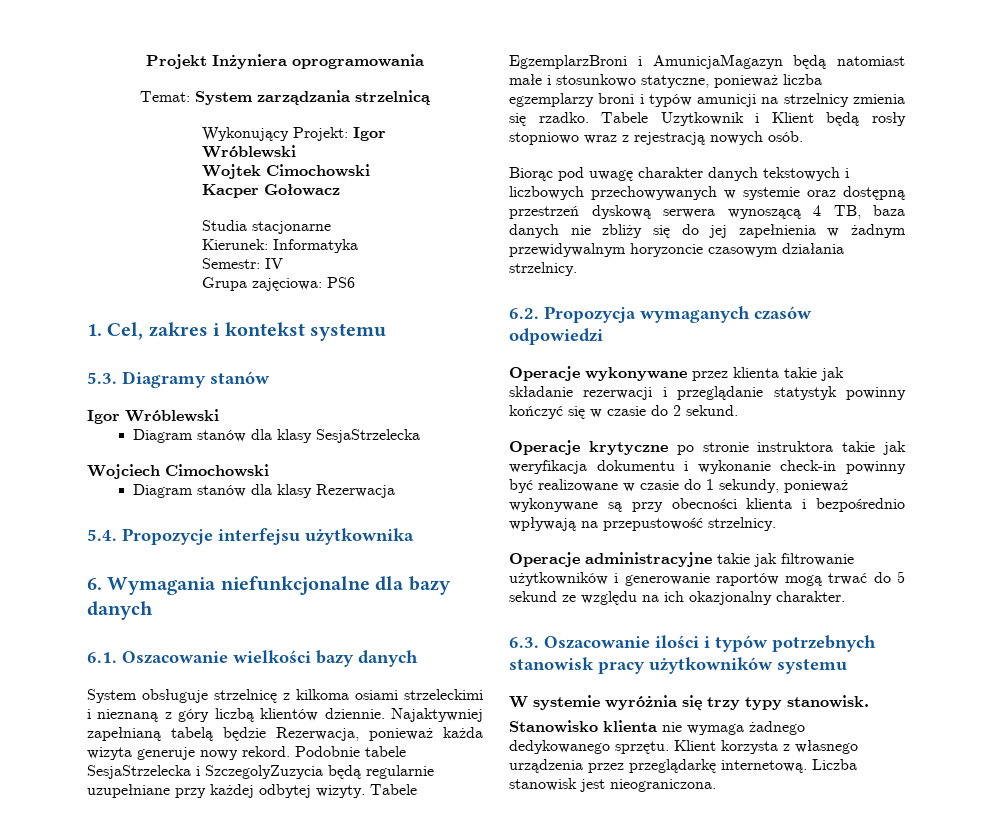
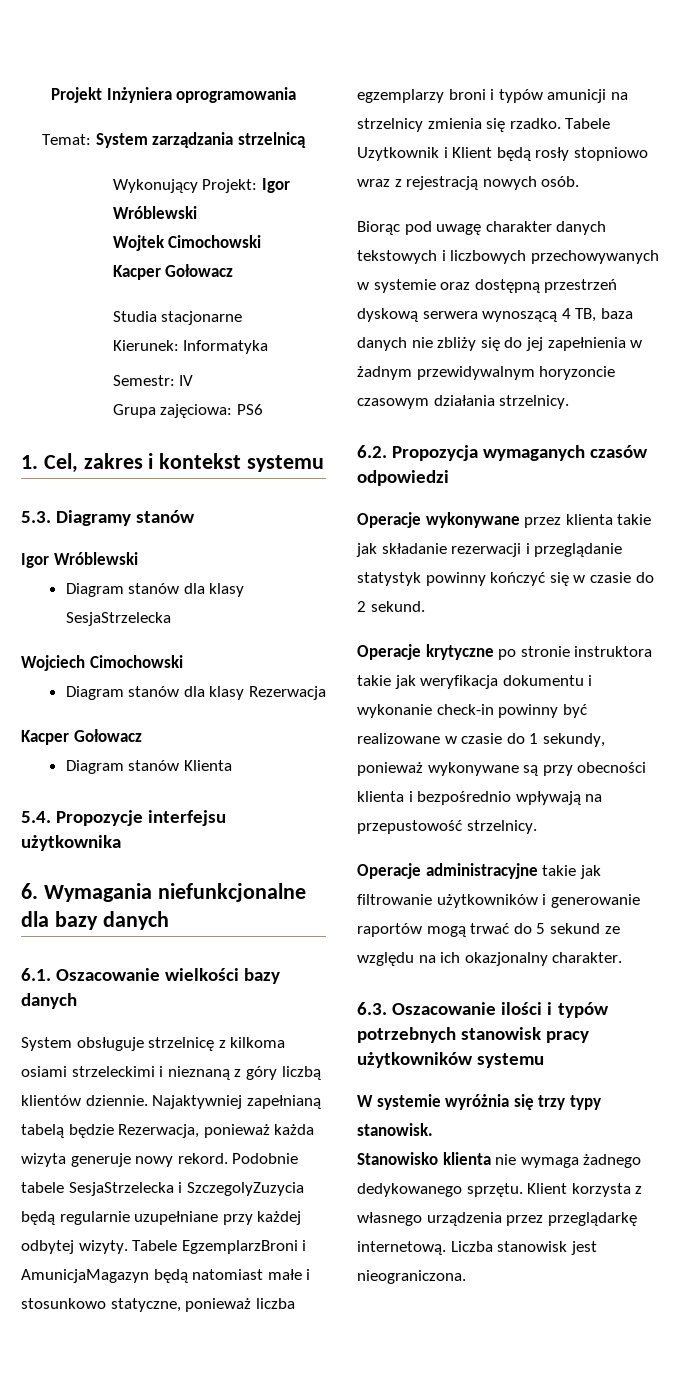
  Diagram stanów dla klasy Rezerwacja
+ Kacper Gołowacz
+ Diagram stanów Klienta

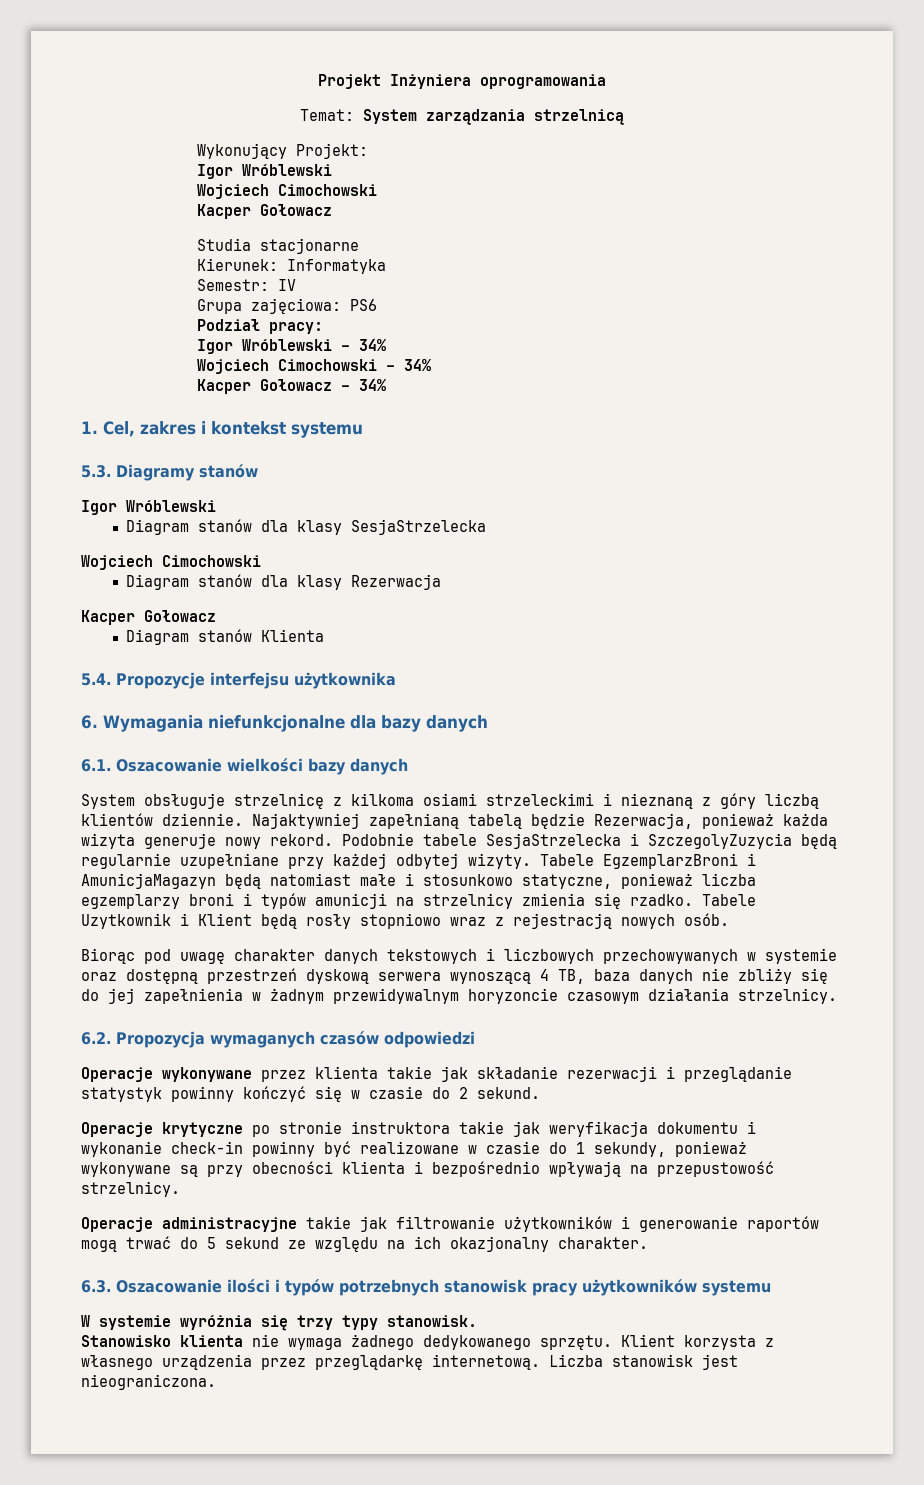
- Wykonujący Projekt: Igor Wróblewski
- Wojtek Cimochowski
+ Wykonujący Projekt:
+ Igor Wróblewski
+ Wojciech Cimochowski
+ Podział pracy:
+ Igor Wróblewski – 34%
+ Wojciech Cimochowski – 34%
+ Kacper Gołowacz – 34%

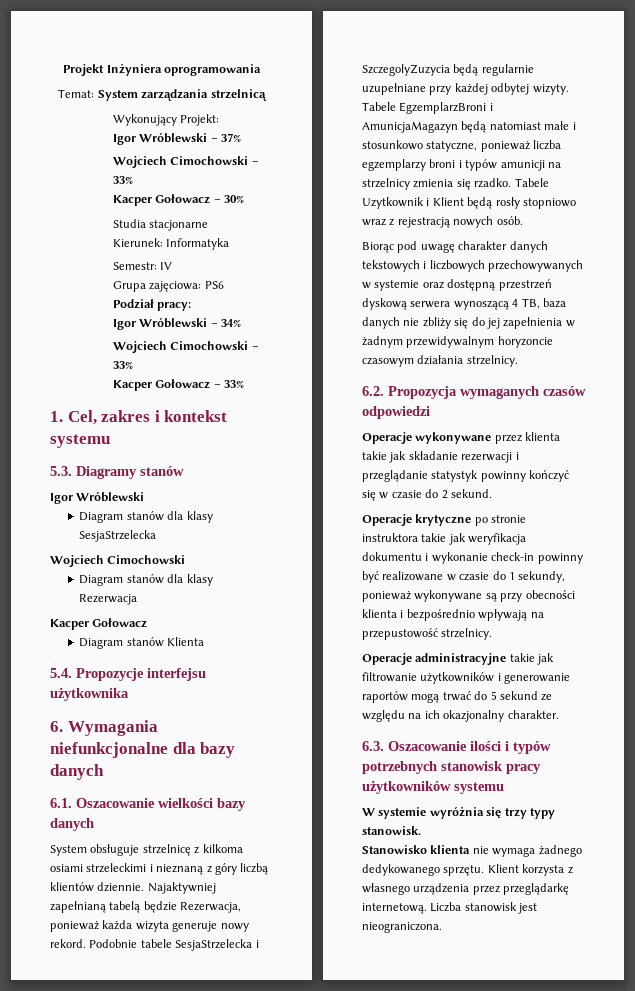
  Wykonujący Projekt:
- Igor Wróblewski
- Wojciech Cimochowski
- Kacper Gołowacz
+ Igor Wróblewski – 37%
+ Wojciech Cimochowski – 33%
+ Kacper Gołowacz – 30%
  Igor Wróblewski – 34%
- Wojciech Cimochowski – 34%
- Kacper Gołowacz – 34%
+ Wojciech Cimochowski – 33%
+ Kacper Gołowacz – 33%

